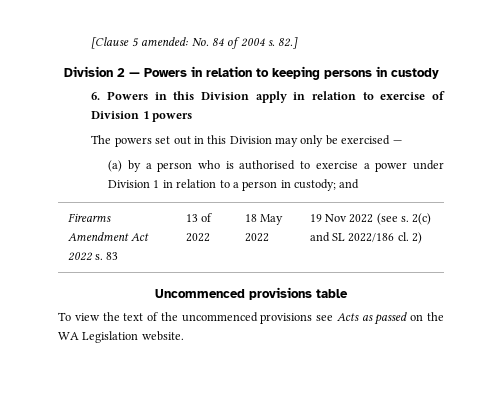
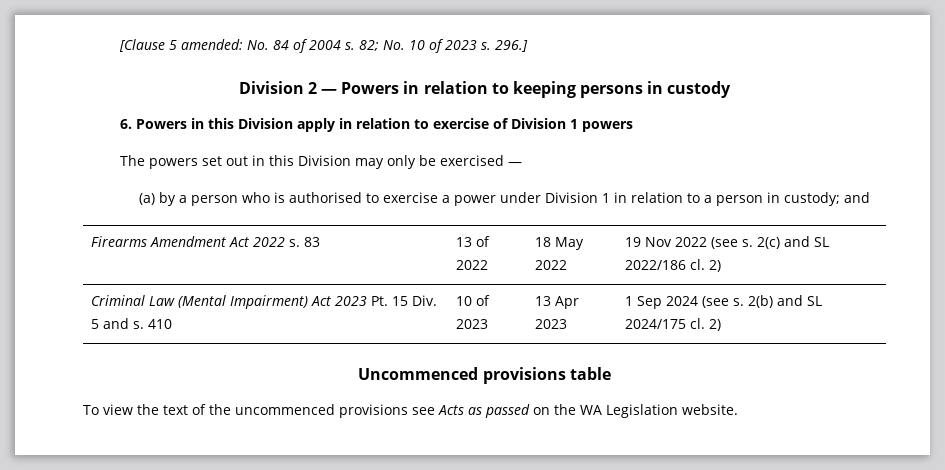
- 82.]
+ 82; No. 10 of 2023 s. 296.]
+ Criminal Law (Mental Impairment) Act 2023 Pt. 15 Div. 5 and s. 410 | 10 of 2023 | 13 Apr 2023 | 1 Sep 2024 (see s. 2(b) and SL 2024/175 cl. 2)

